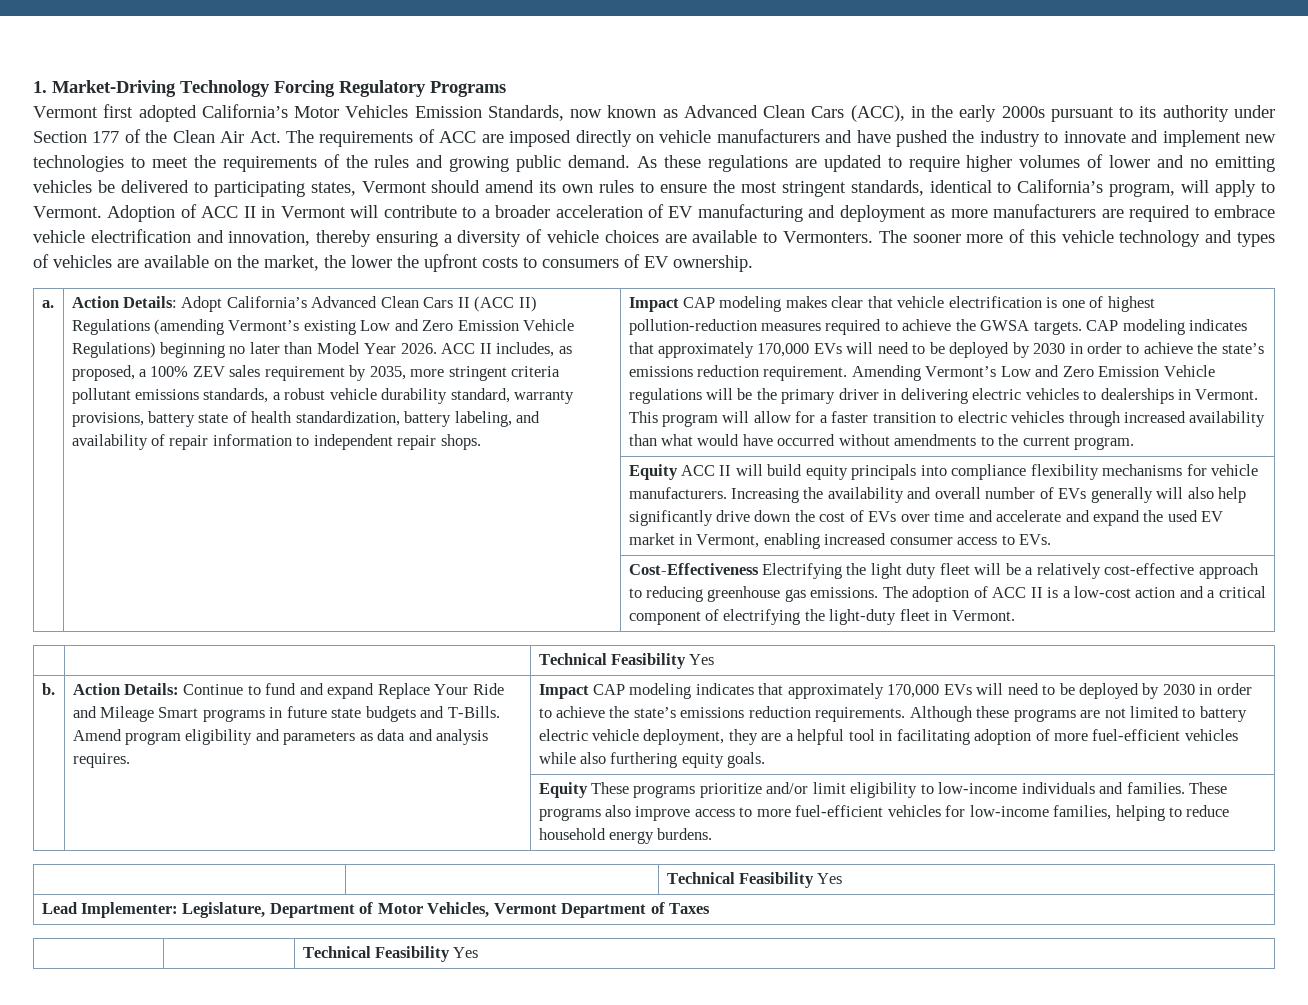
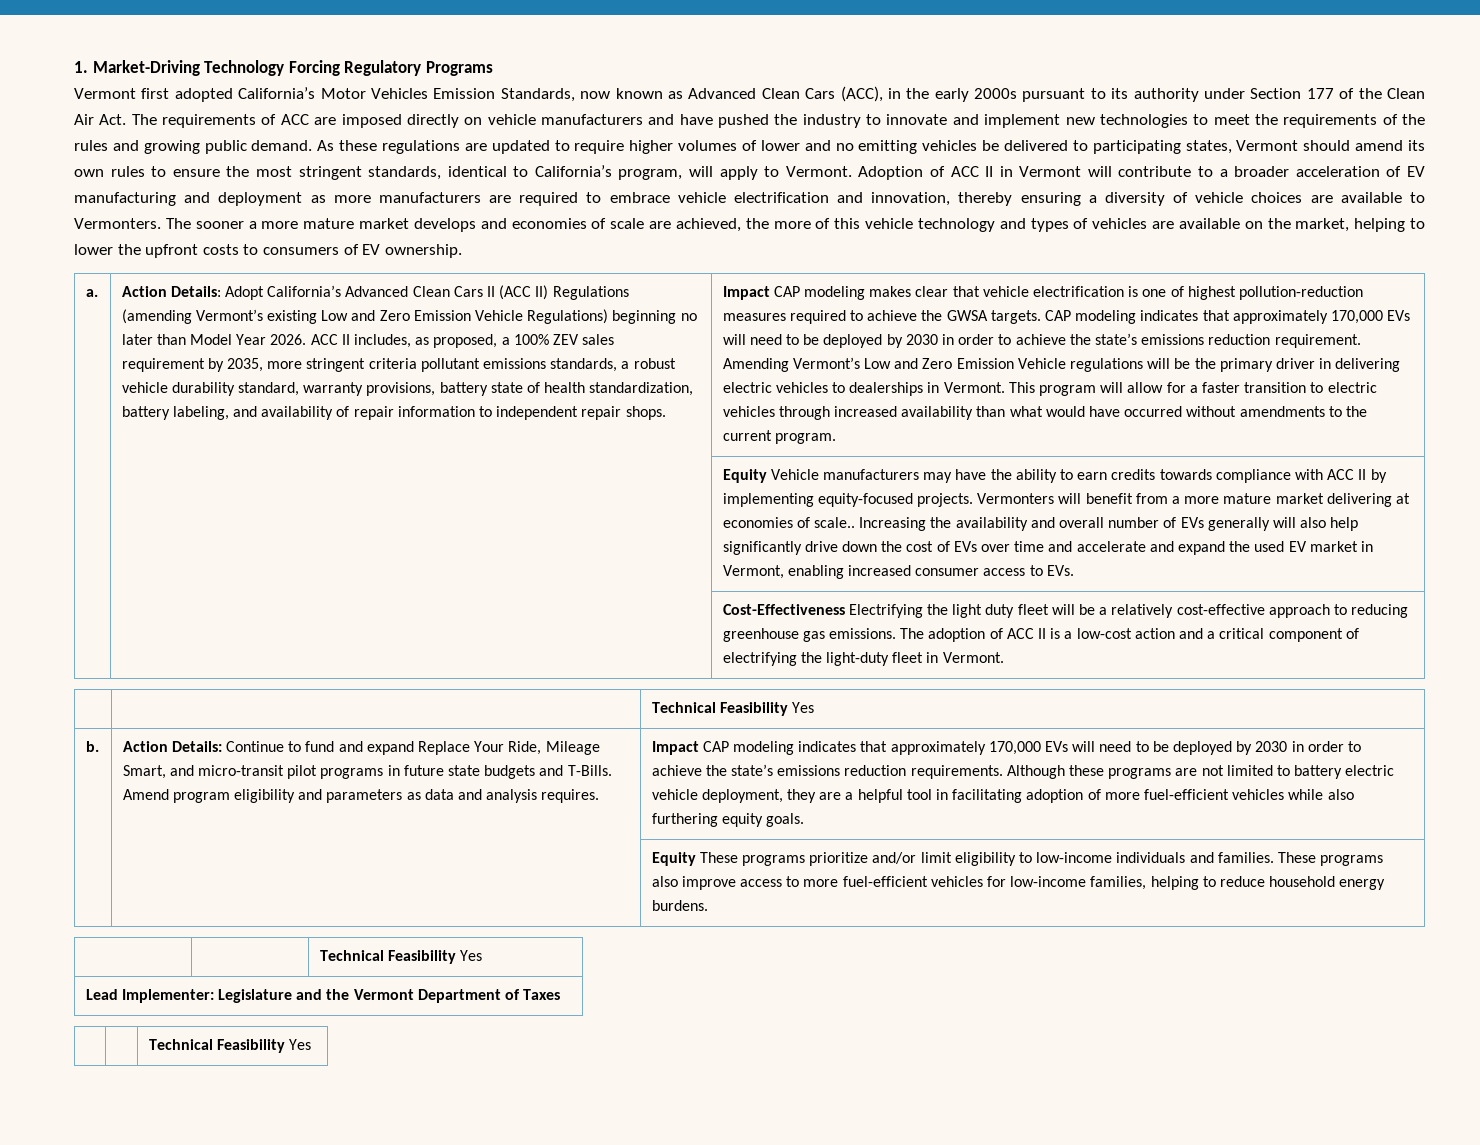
- The sooner more of this vehicle technology and types of vehicles are available on the market, the lower the upfront costs to consumers of EV ownership.
+ The sooner a more mature market develops and economies of scale are achieved, the more of this vehicle technology and types of vehicles are available on the market, helping to lower the upfront costs to consumers of EV ownership.
- Equity ACC II will build equity principals into compliance flexibility mechanisms for vehicle manufacturers.
+ Equity Vehicle manufacturers may have the ability to earn credits towards compliance with ACC II by implementing equity-focused projects. Vermonters will benefit from a more mature market delivering at economies of scale..
- Action Details: Continue to fund and expand Replace Your Ride and Mileage Smart programs in future state budgets and T-Bills.
+ Action Details: Continue to fund and expand Replace Your Ride, Mileage Smart, and micro-transit pilot programs in future state budgets and T-Bills.
- Lead Implementer: Legislature, Department of Motor Vehicles, Vermont Department of Taxes
+ Lead Implementer: Legislature and the Vermont Department of Taxes

